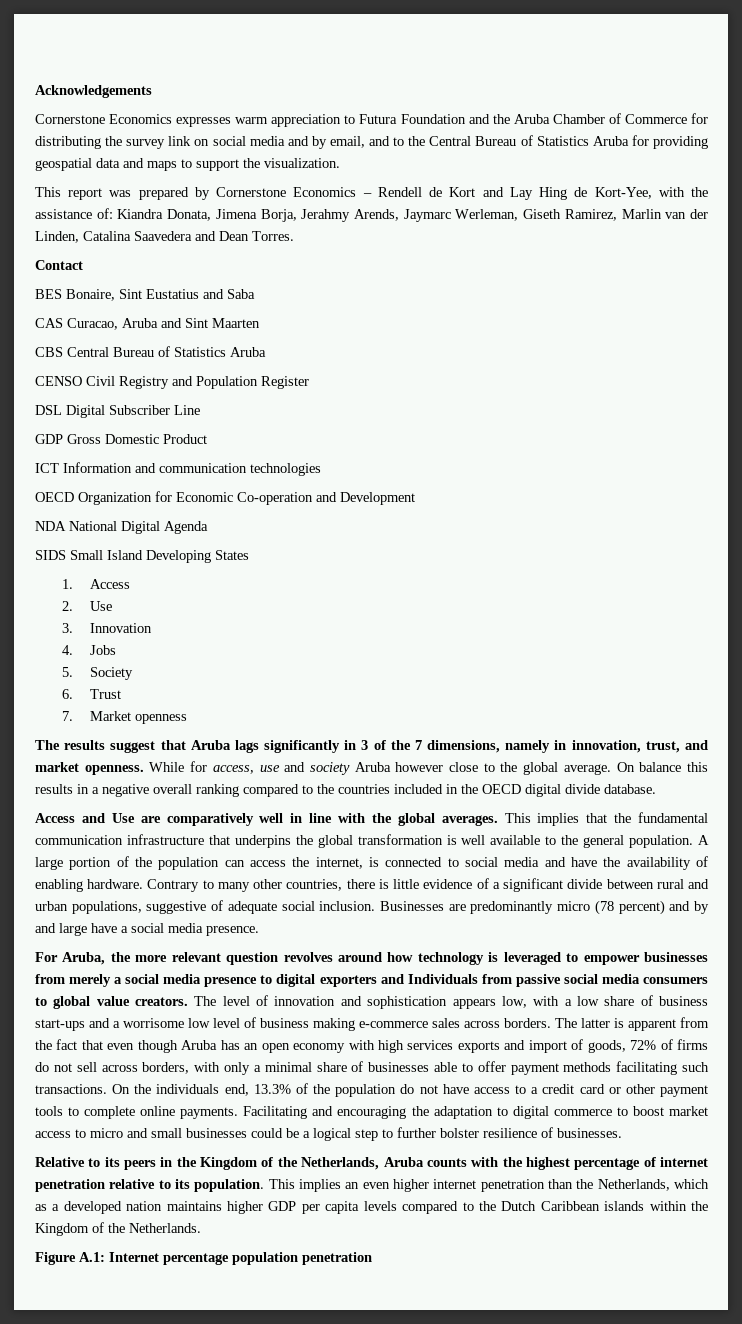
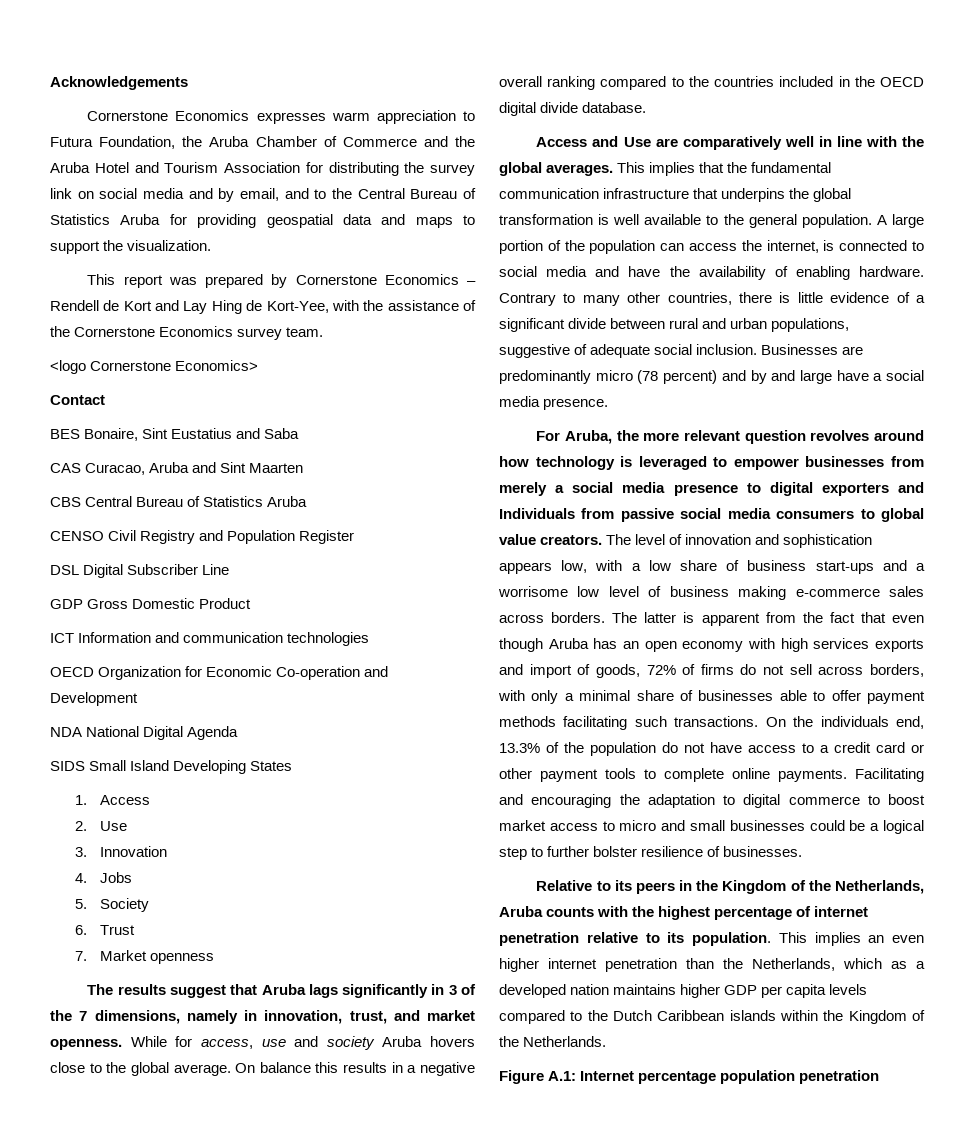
- Cornerstone Economics expresses warm appreciation to Futura Foundation and the Aruba Chamber of Commerce for distributing the survey link on social media and by email, and to the Central Bureau of Statistics Aruba for providing geospatial data and maps to support the visualization.
+ Cornerstone Economics expresses warm appreciation to Futura Foundation, the Aruba Chamber of Commerce and the Aruba Hotel and Tourism Association for distributing the survey link on social media and by email, and to the Central Bureau of Statistics Aruba for providing geospatial data and maps to support the visualization.
- This report was prepared by Cornerstone Economics – Rendell de Kort and Lay Hing de Kort-Yee, with the assistance of: Kiandra Donata, Jimena Borja, Jerahmy Arends, Jaymarc Werleman, Giseth Ramirez, Marlin van der Linden, Catalina Saavedera and Dean Torres.
+ This report was prepared by Cornerstone Economics – Rendell de Kort and Lay Hing de Kort-Yee, with the assistance of the Cornerstone Economics survey team.
+ <logo Cornerstone Economics>
- While for access, use and society Aruba however close to the global average.
+ While for access, use and society Aruba hovers close to the global average.

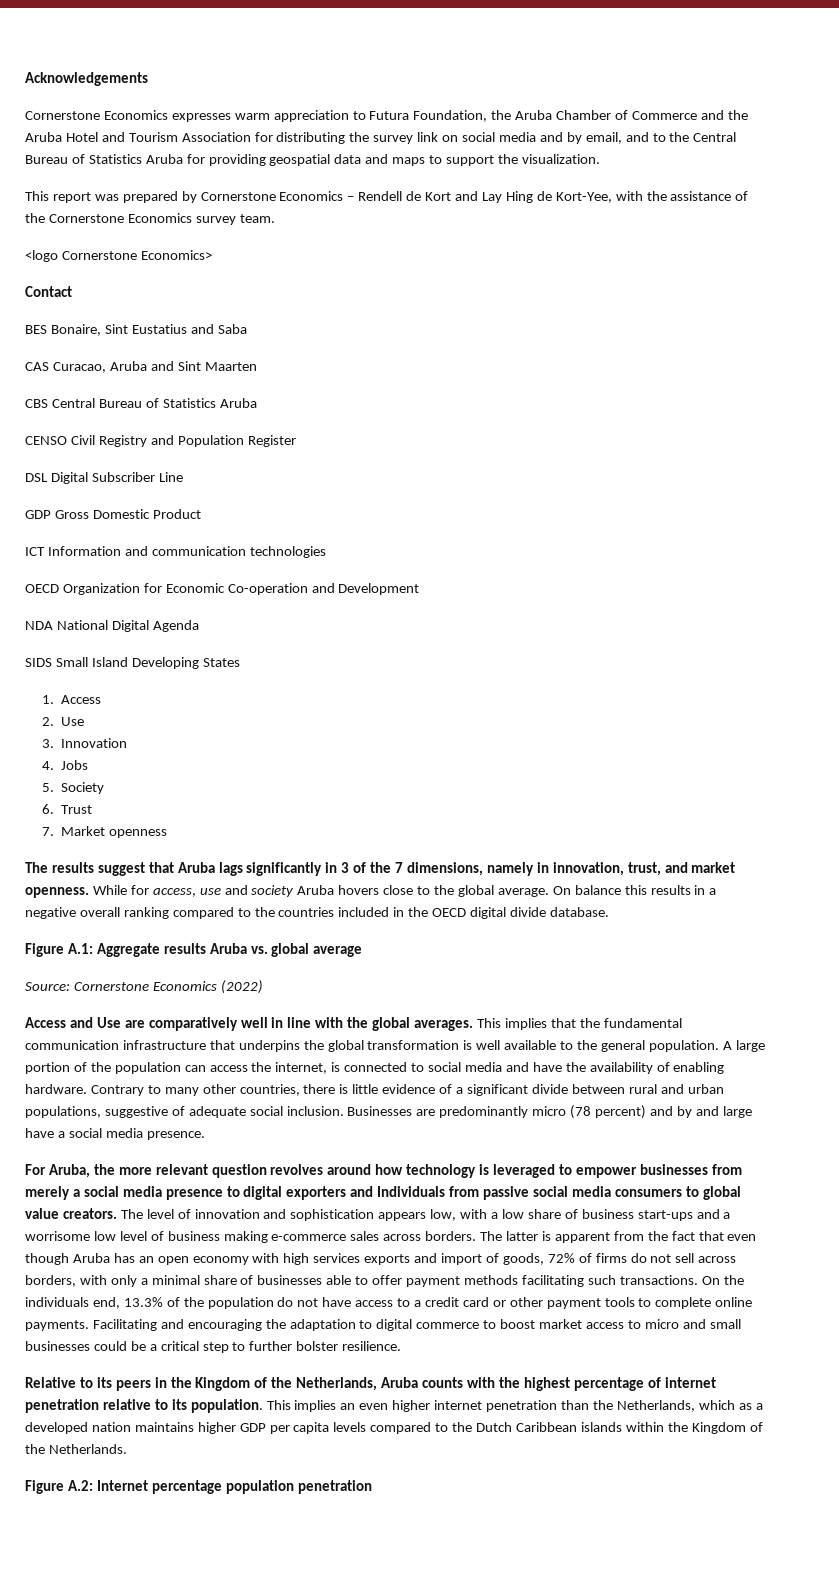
+ Figure A.1: Aggregate results Aruba vs. global average
+ Source: Cornerstone Economics (2022)
- Facilitating and encouraging the adaptation to digital commerce to boost market access to micro and small businesses could be a logical step to further bolster resilience of businesses.
+ Facilitating and encouraging the adaptation to digital commerce to boost market access to micro and small businesses could be a critical step to further bolster resilience.
- Figure A.1: Internet percentage population penetration
+ Figure A.2: Internet percentage population penetration

